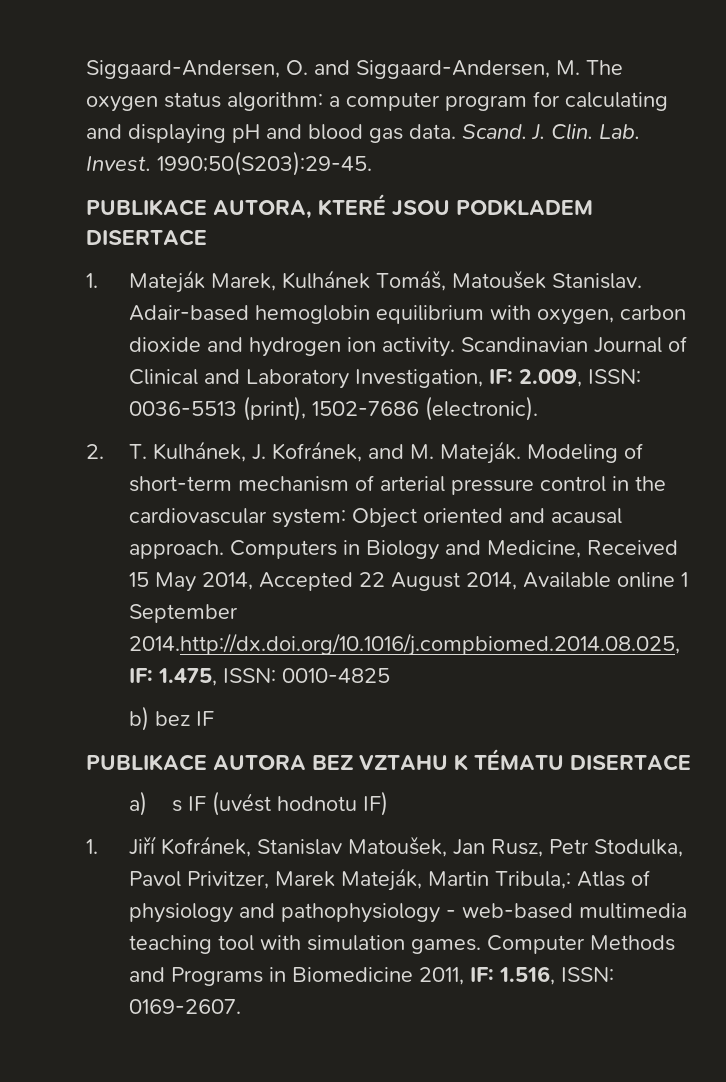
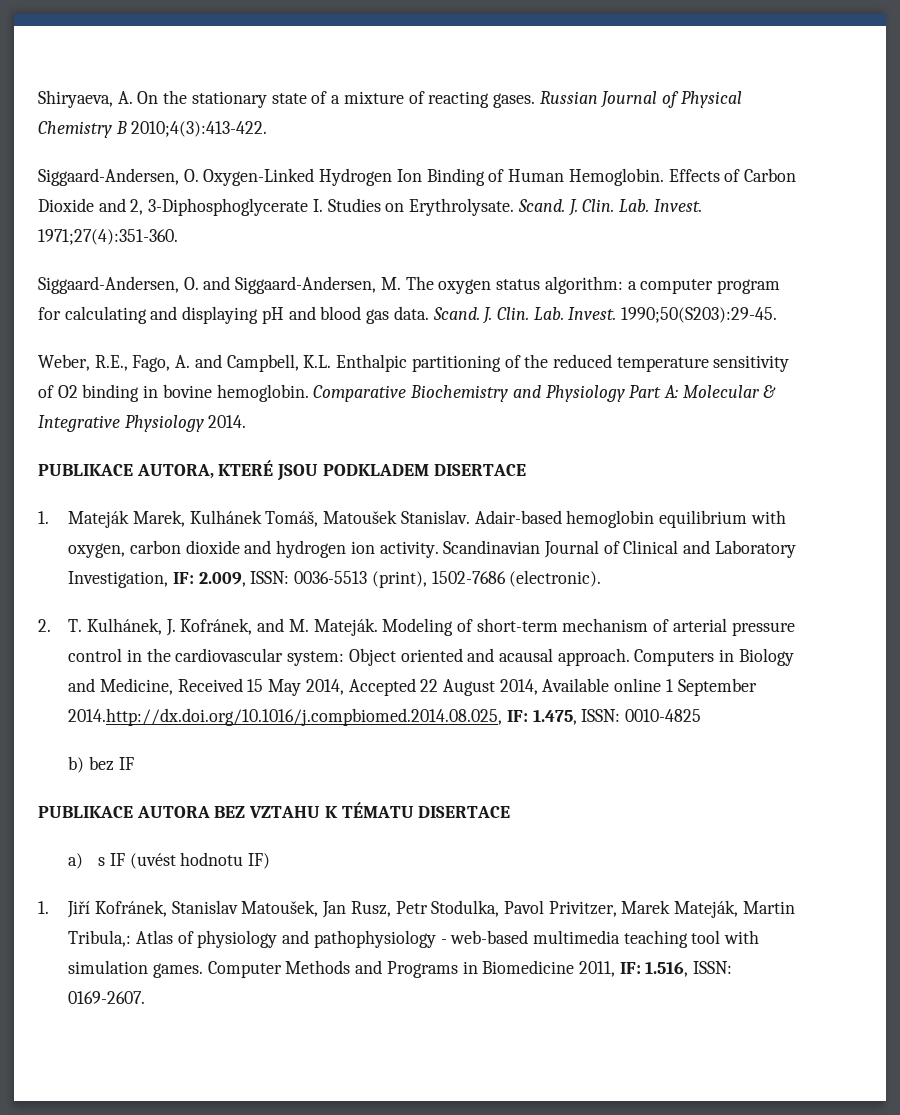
+ Shiryaeva, A. On the stationary state of a mixture of reacting gases. Russian Journal of Physical Chemistry B 2010;4(3):413-422.
+ Siggaard-Andersen, O. Oxygen-Linked Hydrogen Ion Binding of Human Hemoglobin. Effects of Carbon Dioxide and 2, 3-Diphosphoglycerate I. Studies on Erythrolysate. Scand. J. Clin. Lab. Invest. 1971;27(4):351-360.
+ Weber, R.E., Fago, A. and Campbell, K.L. Enthalpic partitioning of the reduced temperature sensitivity of O2 binding in bovine hemoglobin. Comparative Biochemistry and Physiology Part A: Molecular & Integrative Physiology 2014.

